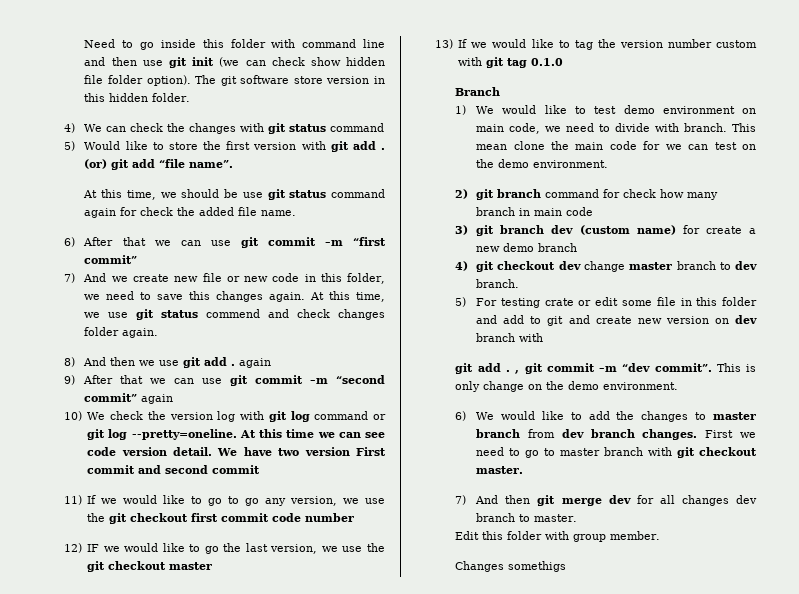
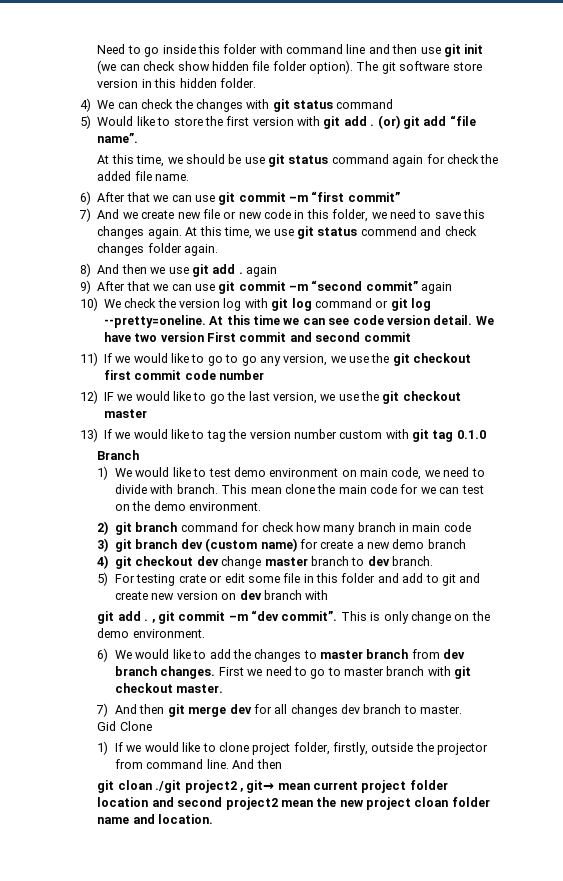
- Edit this folder with group member.
- Changes somethigs
+ Gid Clone
+ 1) If we would like to clone project folder, firstly, outside the projector from command line. And then
+ git cloan ./git project2 , git→ mean current project folder location and second project2 mean the new project cloan folder name and location.

